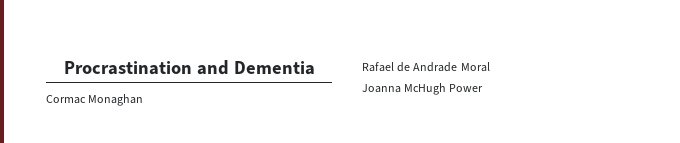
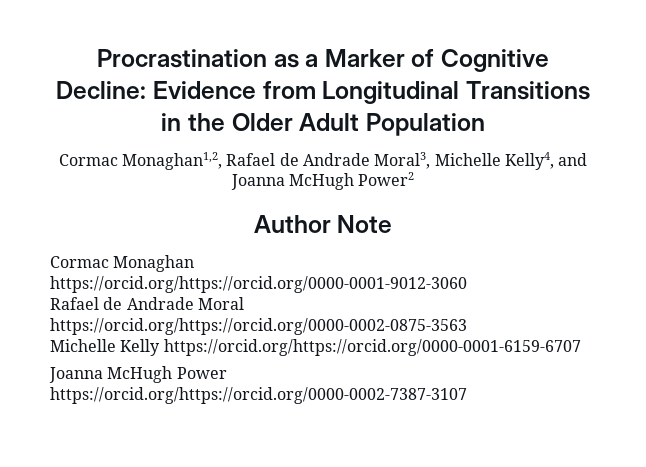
- Procrastination and Dementia
+ Procrastination as a Marker of Cognitive Decline: Evidence from Longitudinal Transitions in the Older Adult Population
+ Cormac Monaghan1,2, Rafael de Andrade Moral3, Michelle Kelly4, and Joanna McHugh Power2
+ Author Note
- Cormac Monaghan
+ Cormac Monaghan https://orcid.org/https://orcid.org/0000-0001-9012-3060
- Rafael de Andrade Moral
+ Rafael de Andrade Moral https://orcid.org/https://orcid.org/0000-0002-0875-3563
+ Michelle Kelly https://orcid.org/https://orcid.org/0000-0001-6159-6707
- Joanna McHugh Power
+ Joanna McHugh Power https://orcid.org/https://orcid.org/0000-0002-7387-3107

